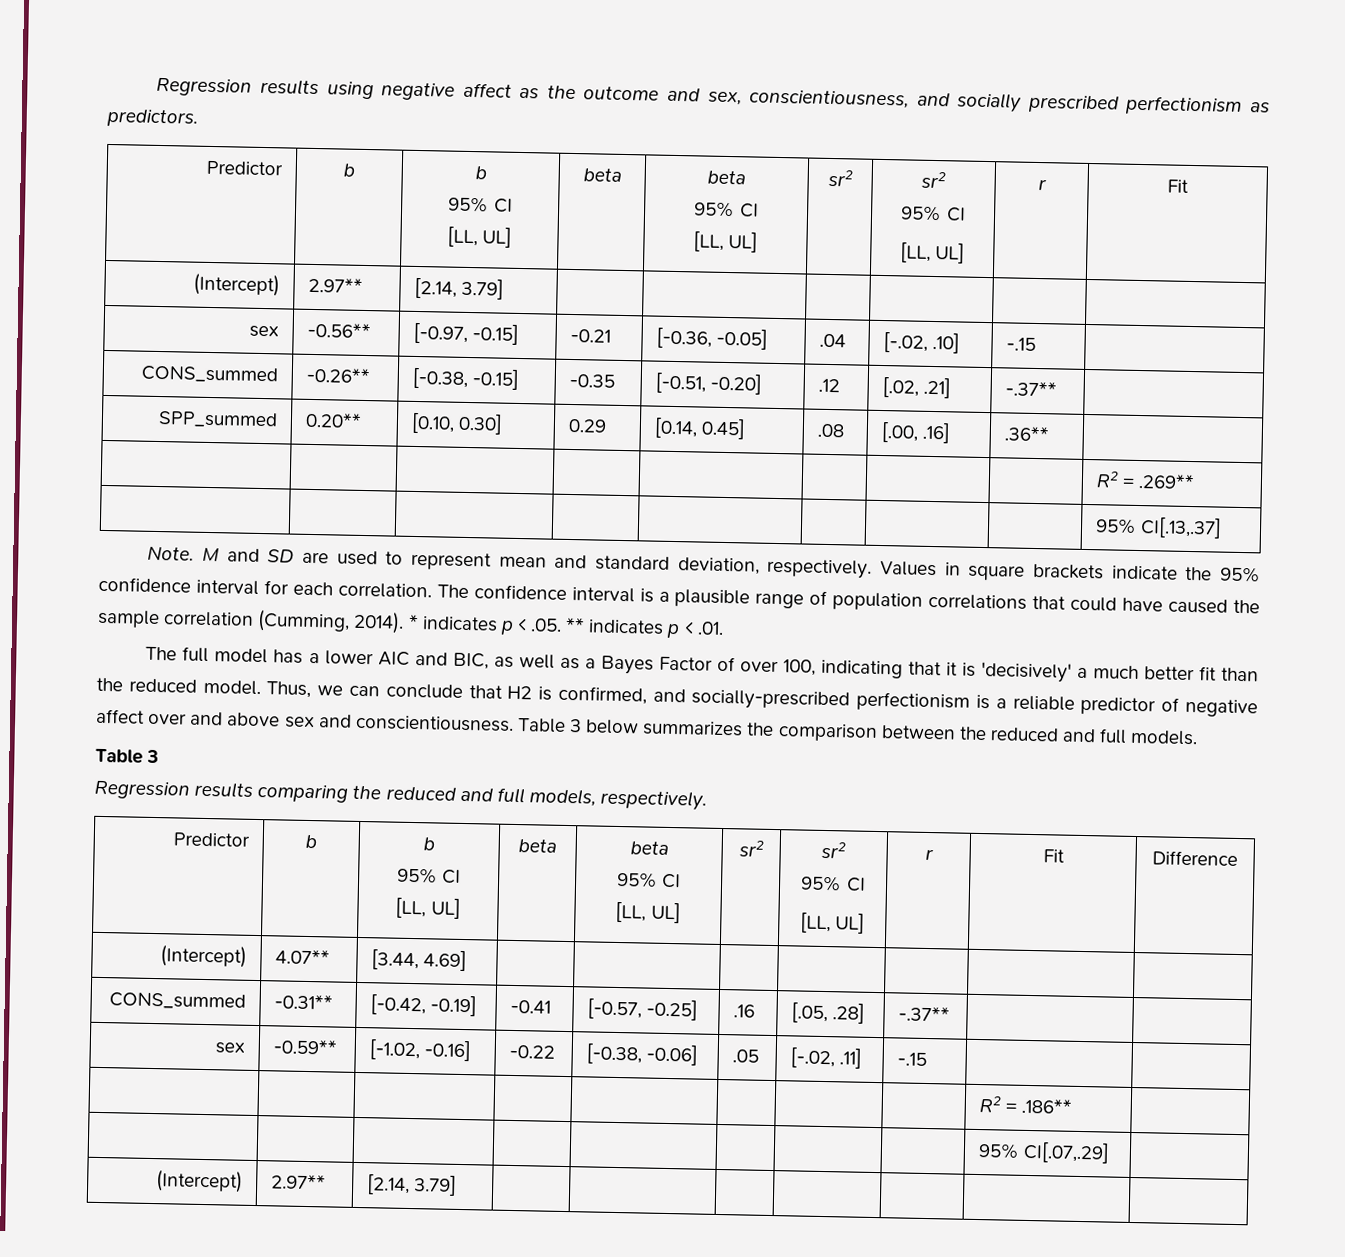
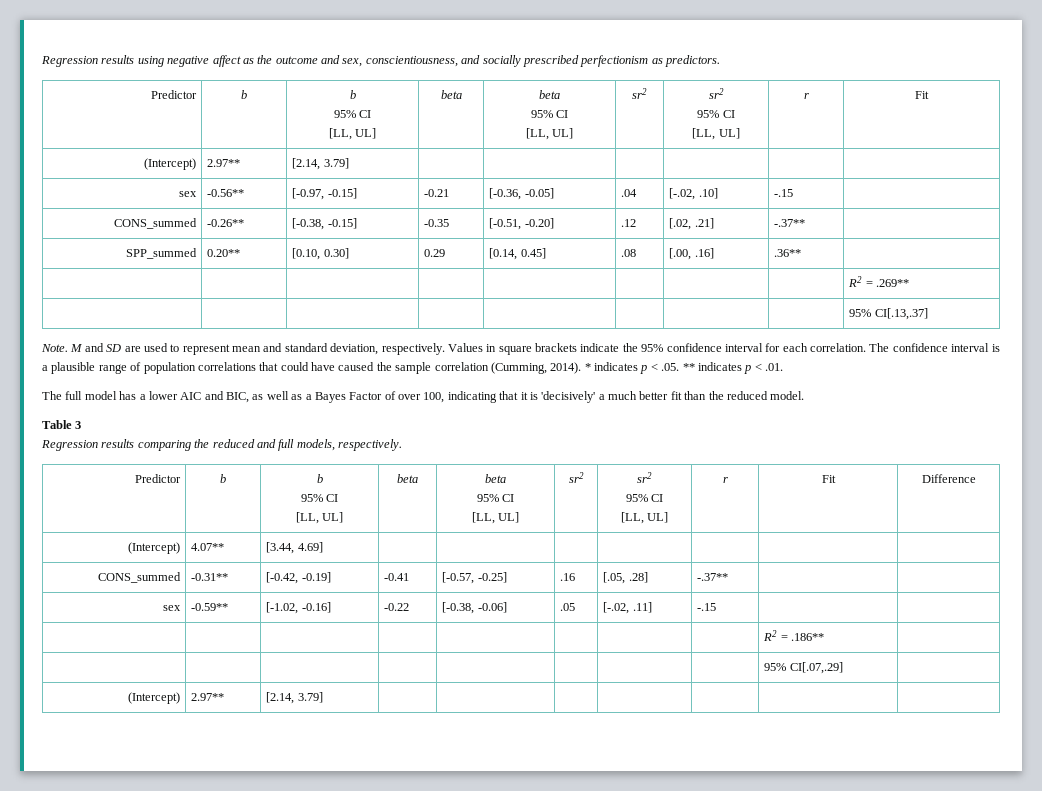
- Thus, we can conclude that H2 is confirmed, and socially-prescribed perfectionism is a reliable predictor of negative affect over and above sex and conscientiousness. Table 3 below summarizes the comparison between the reduced and full models.

